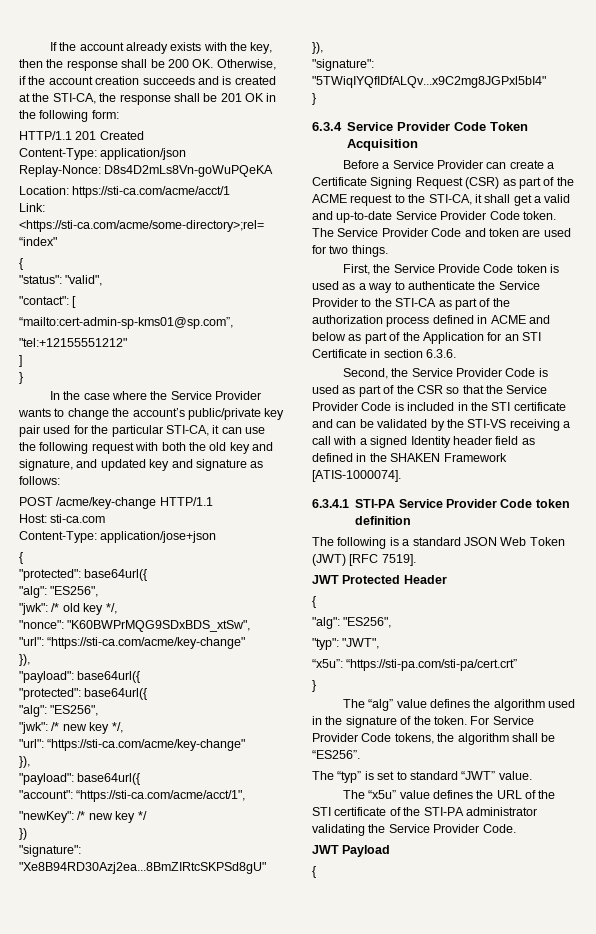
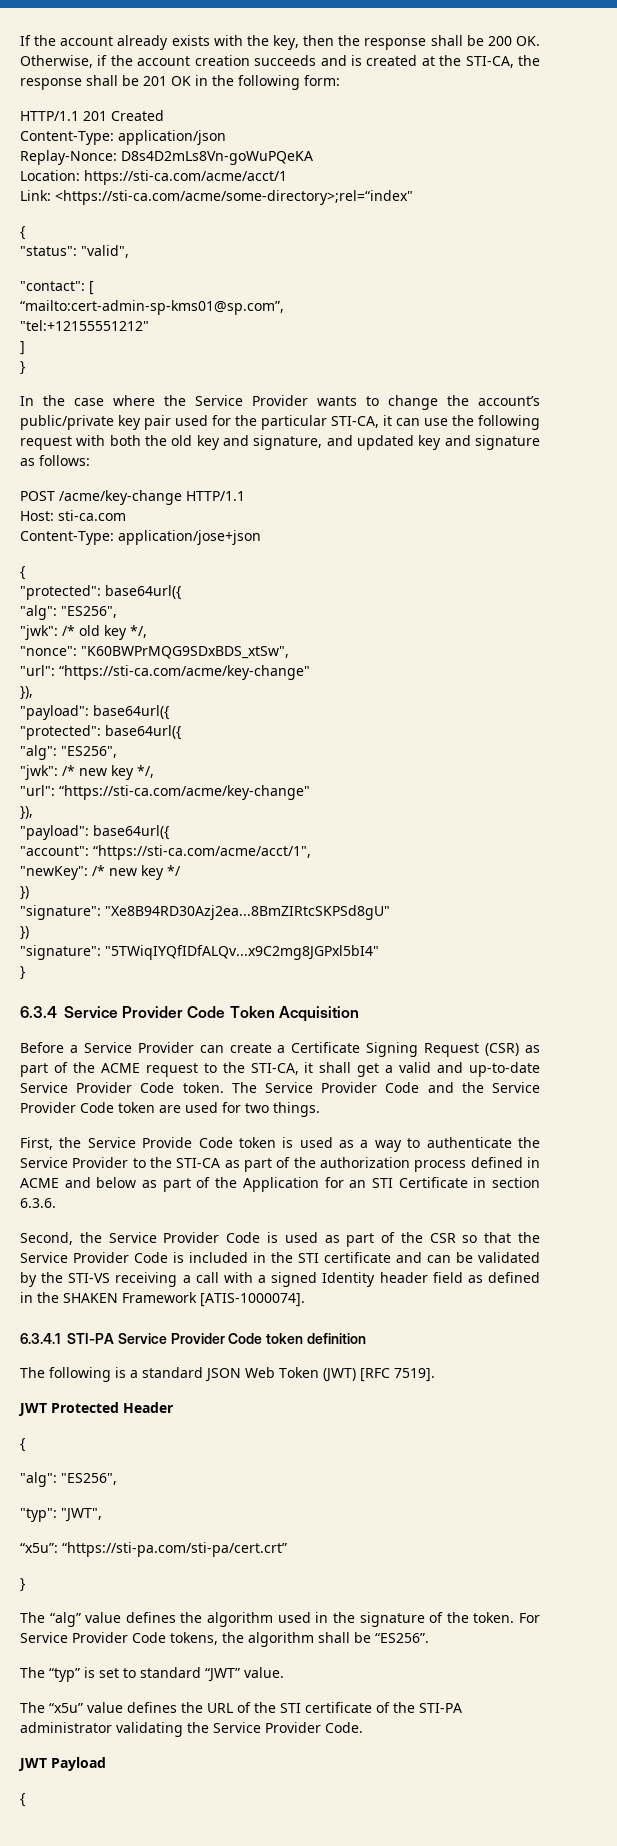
  "signature": "Xe8B94RD30Azj2ea...8BmZIRtcSKPSd8gU"
- }),
+ })
- The Service Provider Code and token are used for two things.
+ The Service Provider Code and the Service Provider Code token are used for two things.

